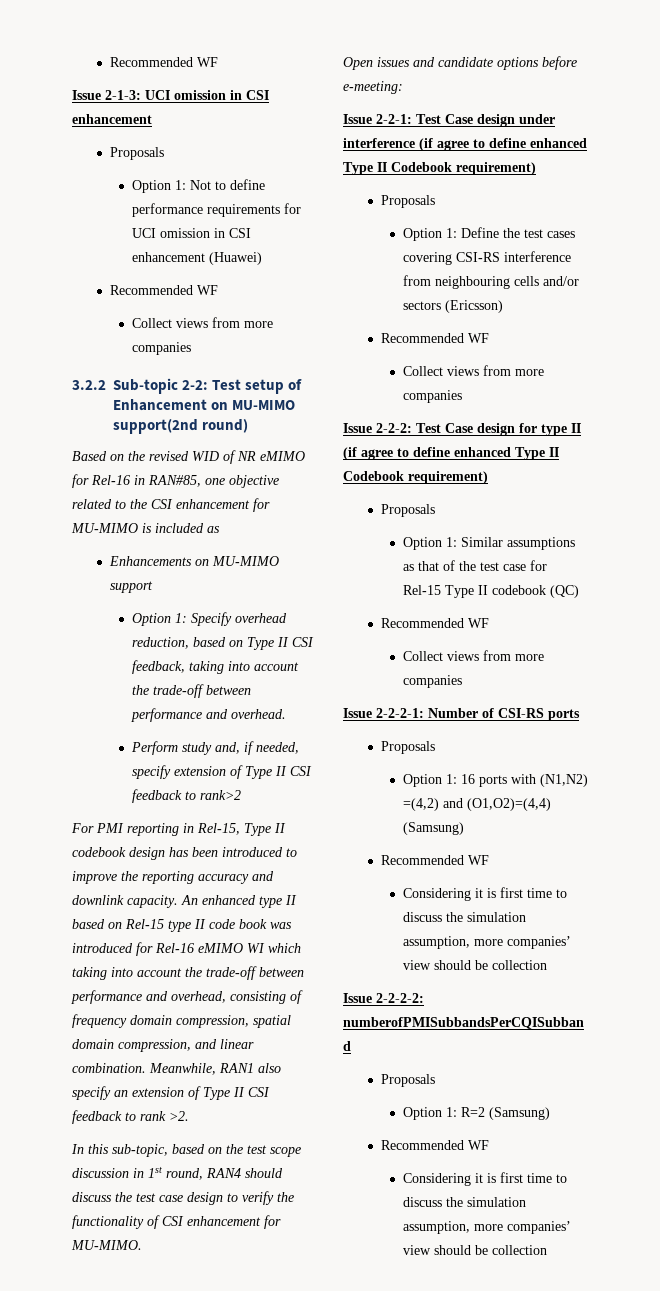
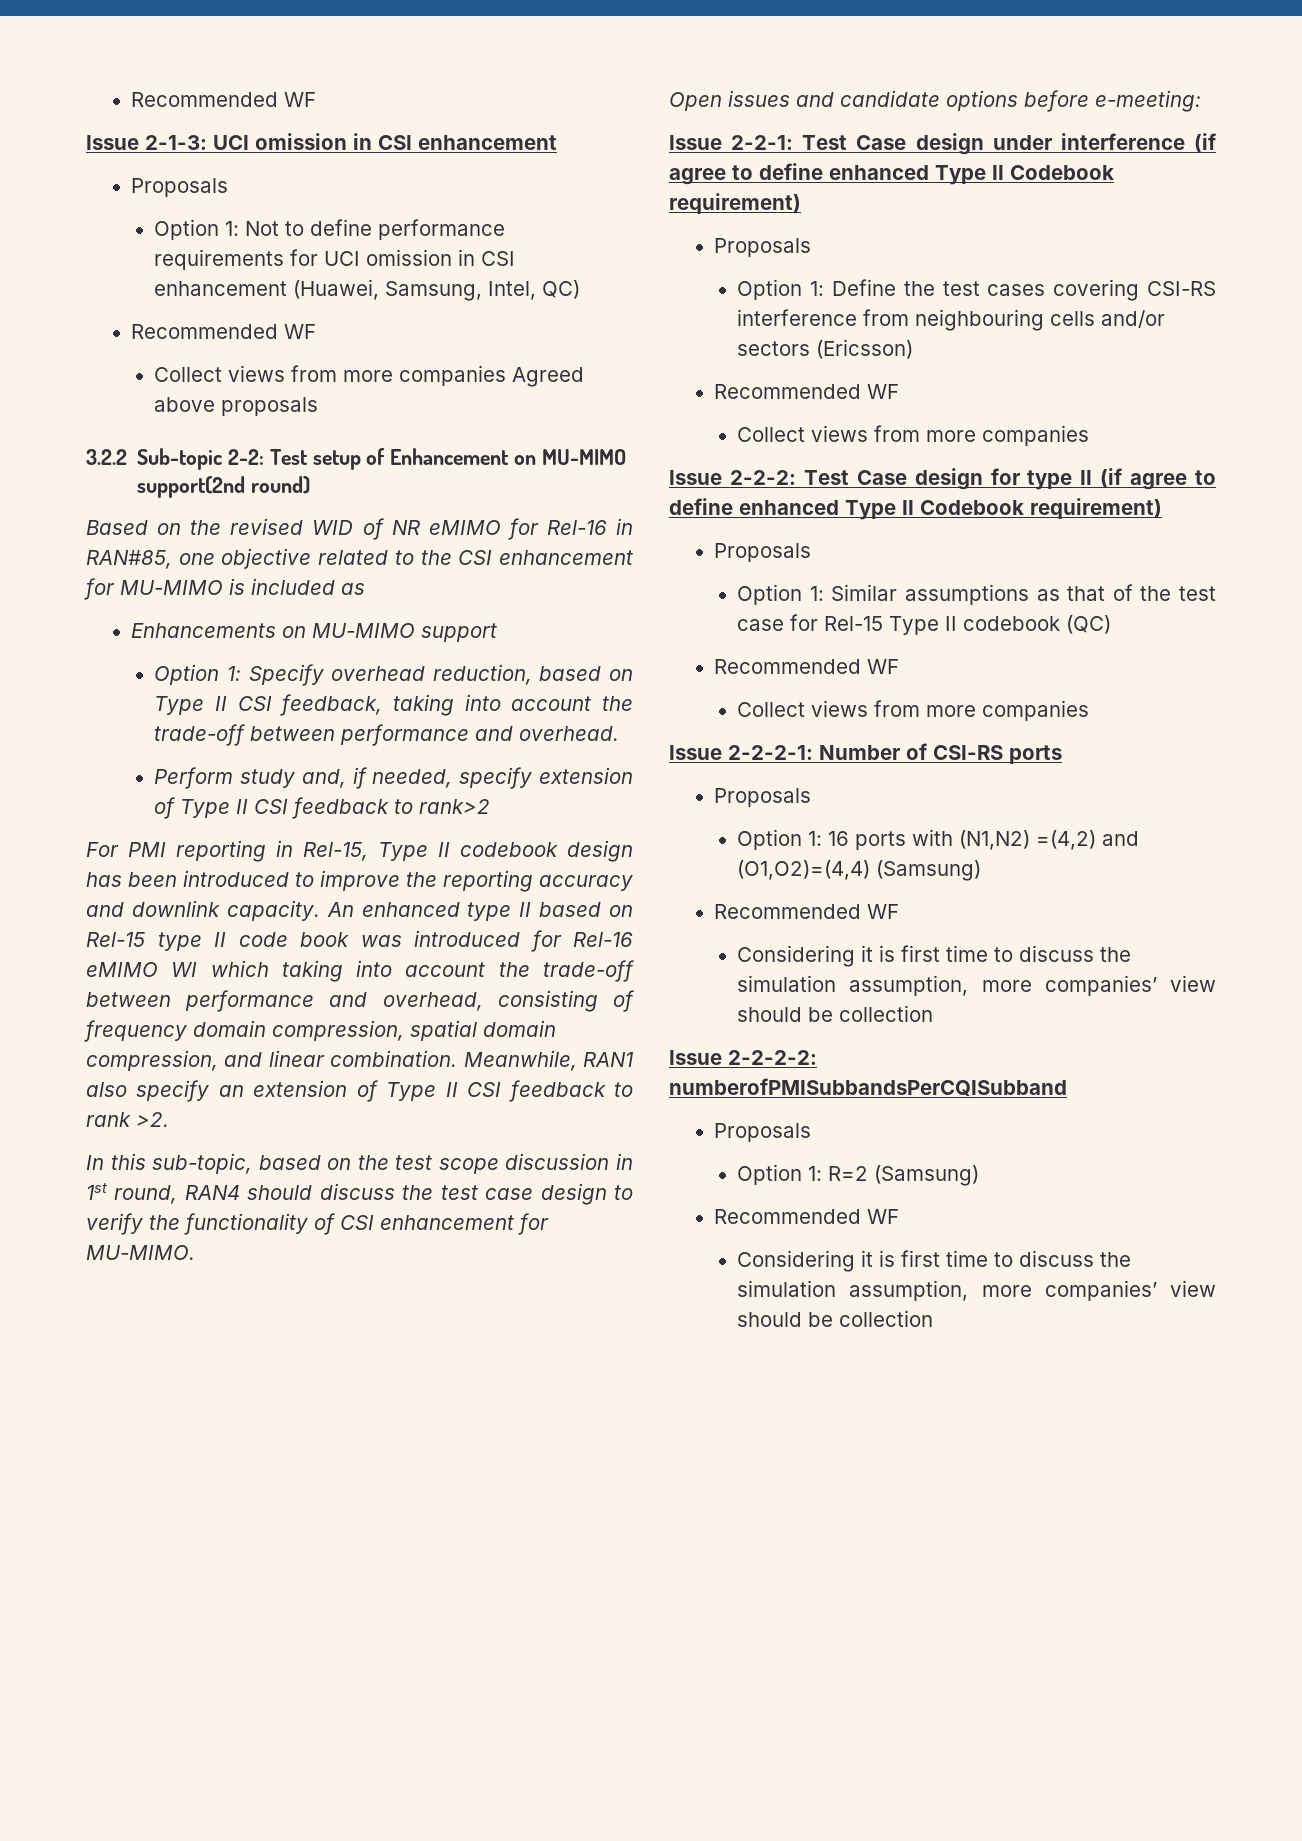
- Option 1: Not to define performance requirements for UCI omission in CSI enhancement (Huawei)
+ Option 1: Not to define performance requirements for UCI omission in CSI enhancement (Huawei, Samsung, Intel, QC)
  Recommended WF
- Collect views from more companies
+ Collect views from more companies Agreed above proposals

